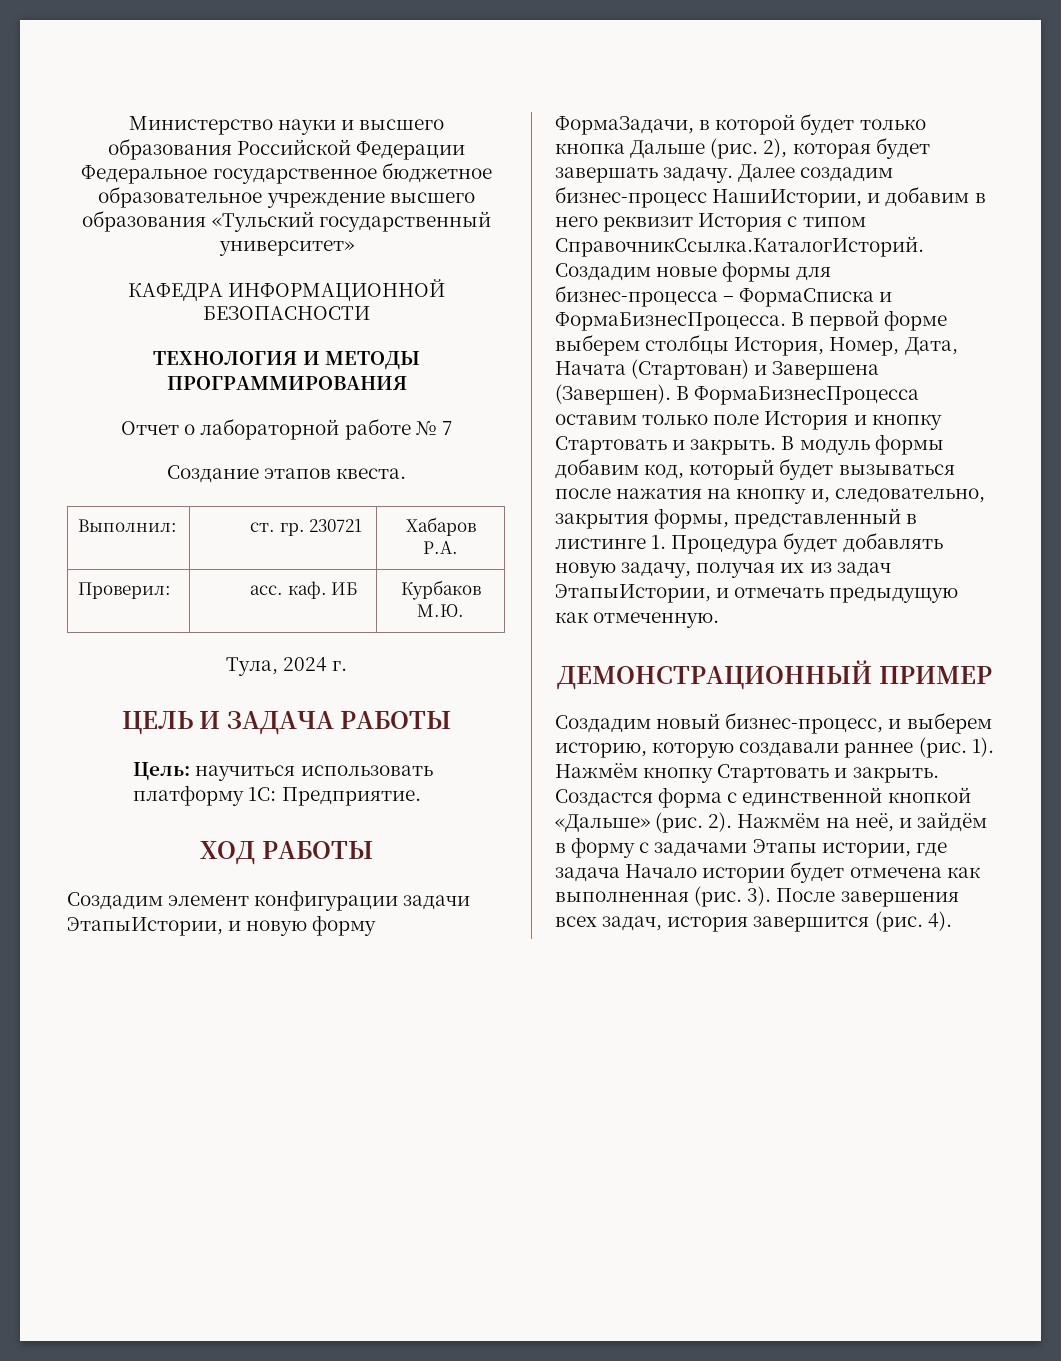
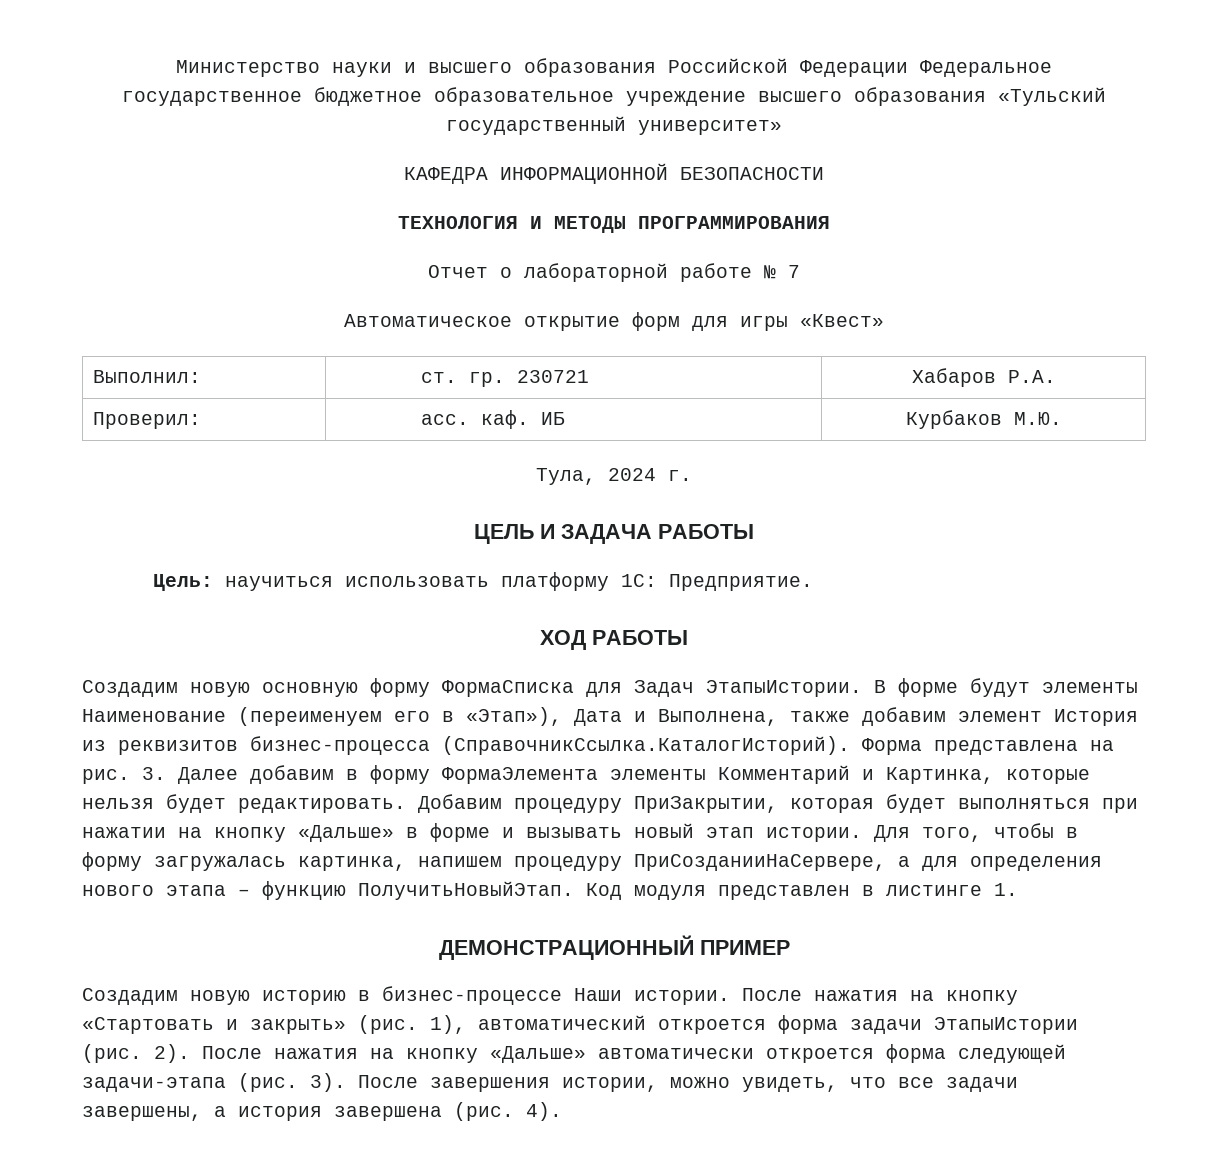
- Создание этапов квеста.
+ Автоматическое открытие форм для игры «Квест»
- Создадим элемент конфигурации задачи ЭтапыИстории, и новую форму ФормаЗадачи, в которой будет только кнопка Дальше (рис. 2), которая будет завершать задачу. Далее создадим бизнес-процесс НашиИстории, и добавим в него реквизит История с типом СправочникСсылка.КаталогИсторий. Создадим новые формы для бизнес-процесса – ФормаСписка и ФормаБизнесПроцесса. В первой форме выберем столбцы История, Номер, Дата, Начата (Стартован) и Завершена (Завершен). В ФормаБизнесПроцесса оставим только поле История и кнопку Стартовать и закрыть. В модуль формы добавим код, который будет вызываться после нажатия на кнопку и, следовательно, закрытия формы, представленный в листинге 1. Процедура будет добавлять новую задачу, получая их из задач ЭтапыИстории, и отмечать предыдущую как отмеченную.
+ Создадим новую основную форму ФормаСписка для Задач ЭтапыИстории. В форме будут элементы Наименование (переименуем его в «Этап»), Дата и Выполнена, также добавим элемент История из реквизитов бизнес-процесса (СправочникСсылка.КаталогИсторий). Форма представлена на рис. 3. Далее добавим в форму ФормаЭлемента элементы Комментарий и Картинка, которые нельзя будет редактировать. Добавим процедуру ПриЗакрытии, которая будет выполняться при нажатии на кнопку «Дальше» в форме и вызывать новый этап истории. Для того, чтобы в форму загружалась картинка, напишем процедуру ПриСозданииНаСервере, а для определения нового этапа – функцию ПолучитьНовыйЭтап. Код модуля представлен в листинге 1.
  ДЕМОНСТРАЦИОННЫЙ ПРИМЕР
- Создадим новый бизнес-процесс, и выберем историю, которую создавали раннее (рис. 1). Нажмём кнопку Стартовать и закрыть. Создастся форма с единственной кнопкой «Дальше» (рис. 2). Нажмём на неё, и зайдём в форму с задачами Этапы истории, где задача Начало истории будет отмечена как выполненная (рис. 3). После завершения всех задач, история завершится (рис.
+ Создадим новую историю в бизнес-процессе Наши истории. После нажатия на кнопку «Стартовать и закрыть» (рис. 1), автоматический откроется форма задачи ЭтапыИстории (рис. 2). После нажатия на кнопку «Дальше» автоматически откроется форма следующей задачи-этапа (рис. 3). После завершения истории, можно увидеть, что все задачи завершены, а история завершена (рис.

